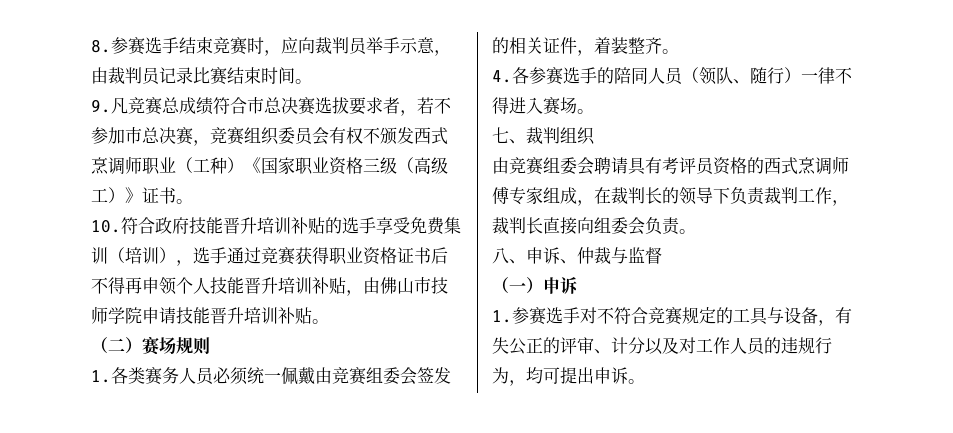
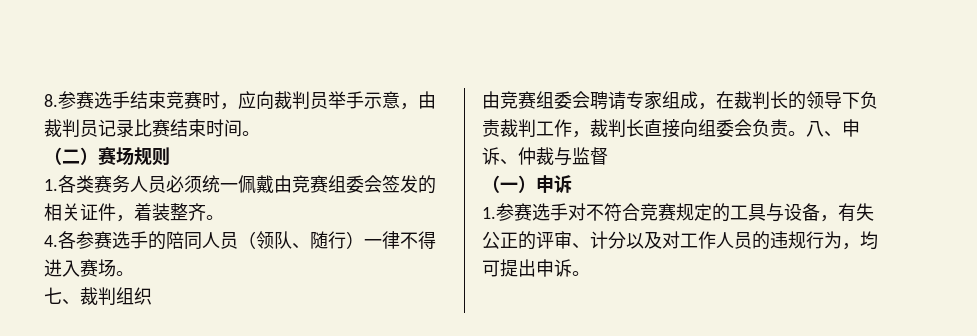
- 9.凡竞赛总成绩符合市总决赛选拔要求者，若不参加市总决赛，竞赛组织委员会有权不颁发西式烹调师职业（工种）《国家职业资格三级（高级工）》证书。
- 10.符合政府技能晋升培训补贴的选手享受免费集训（培训），选手通过竞赛获得职业资格证书后不得再申领个人技能晋升培训补贴，由佛山市技师学院申请技能晋升培训补贴。
- 由竞赛组委会聘请具有考评员资格的西式烹调师傅专家组成，在裁判长的领导下负责裁判工作，裁判长直接向组委会负责。
- 八、申诉、仲裁与监督
+ 由竞赛组委会聘请专家组成，在裁判长的领导下负责裁判工作，裁判长直接向组委会负责。八、申诉、仲裁与监督

